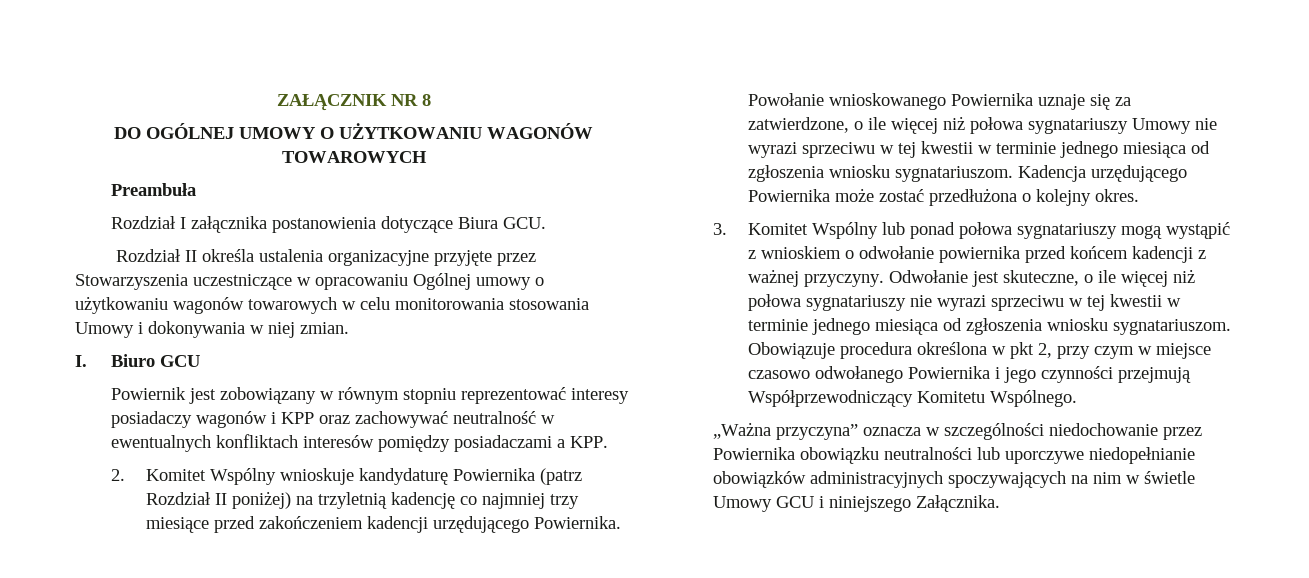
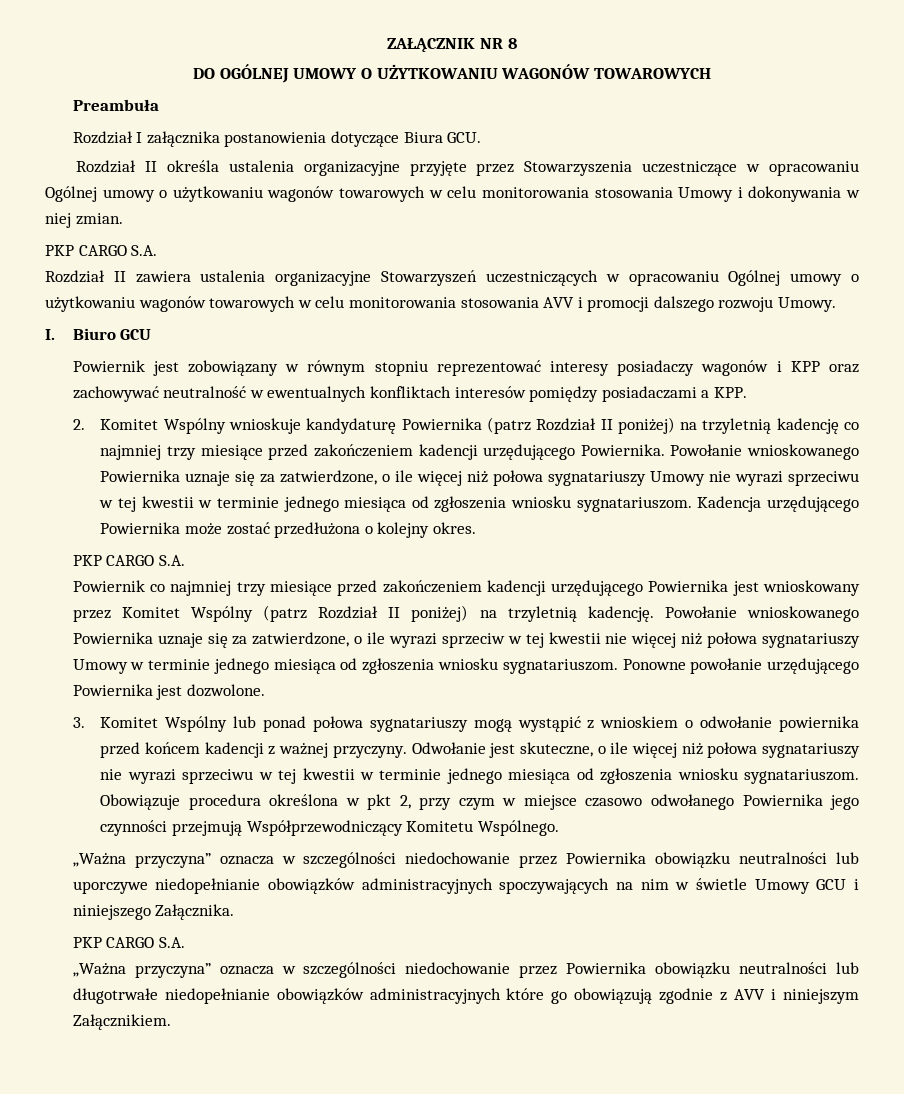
  Rozdział II określa ustalenia organizacyjne przyjęte przez Stowarzyszenia uczestniczące w opracowaniu Ogólnej umowy o użytkowaniu wagonów towarowych w celu monitorowania stosowania Umowy i dokonywania w niej zmian.
+ PKP CARGO S.A.
+ Rozdział II zawiera ustalenia organizacyjne Stowarzyszeń uczestniczących w opracowaniu Ogólnej umowy o użytkowaniu wagonów towarowych w celu monitorowania stosowania AVV i promocji dalszego rozwoju Umowy.
  Kadencja urzędującego Powiernika może zostać przedłużona o kolejny okres.
+ PKP CARGO S.A.
+ Powiernik co najmniej trzy miesiące przed zakończeniem kadencji urzędującego Powiernika jest wnioskowany przez Komitet Wspólny (patrz Rozdział II poniżej) na trzyletnią kadencję. Powołanie wnioskowanego Powiernika uznaje się za zatwierdzone, o ile wyrazi sprzeciw w tej kwestii nie więcej niż połowa sygnatariuszy Umowy w terminie jednego miesiąca od zgłoszenia wniosku sygnatariuszom. Ponowne powołanie urzędującego Powiernika jest dozwolone.
- Obowiązuje procedura określona w pkt 2, przy czym w miejsce czasowo odwołanego Powiernika i jego czynności przejmują Współprzewodniczący Komitetu Wspólnego.
+ Obowiązuje procedura określona w pkt 2, przy czym w miejsce czasowo odwołanego Powiernika jego czynności przejmują Współprzewodniczący Komitetu Wspólnego.
  „Ważna przyczyna” oznacza w szczególności niedochowanie przez Powiernika obowiązku neutralności lub uporczywe niedopełnianie obowiązków administracyjnych spoczywających na nim w świetle Umowy GCU i niniejszego Załącznika.
+ PKP CARGO S.A.
+ „Ważna przyczyna” oznacza w szczególności niedochowanie przez Powiernika obowiązku neutralności lub długotrwałe niedopełnianie obowiązków administracyjnych które go obowiązują zgodnie z AVV i niniejszym Załącznikiem.

